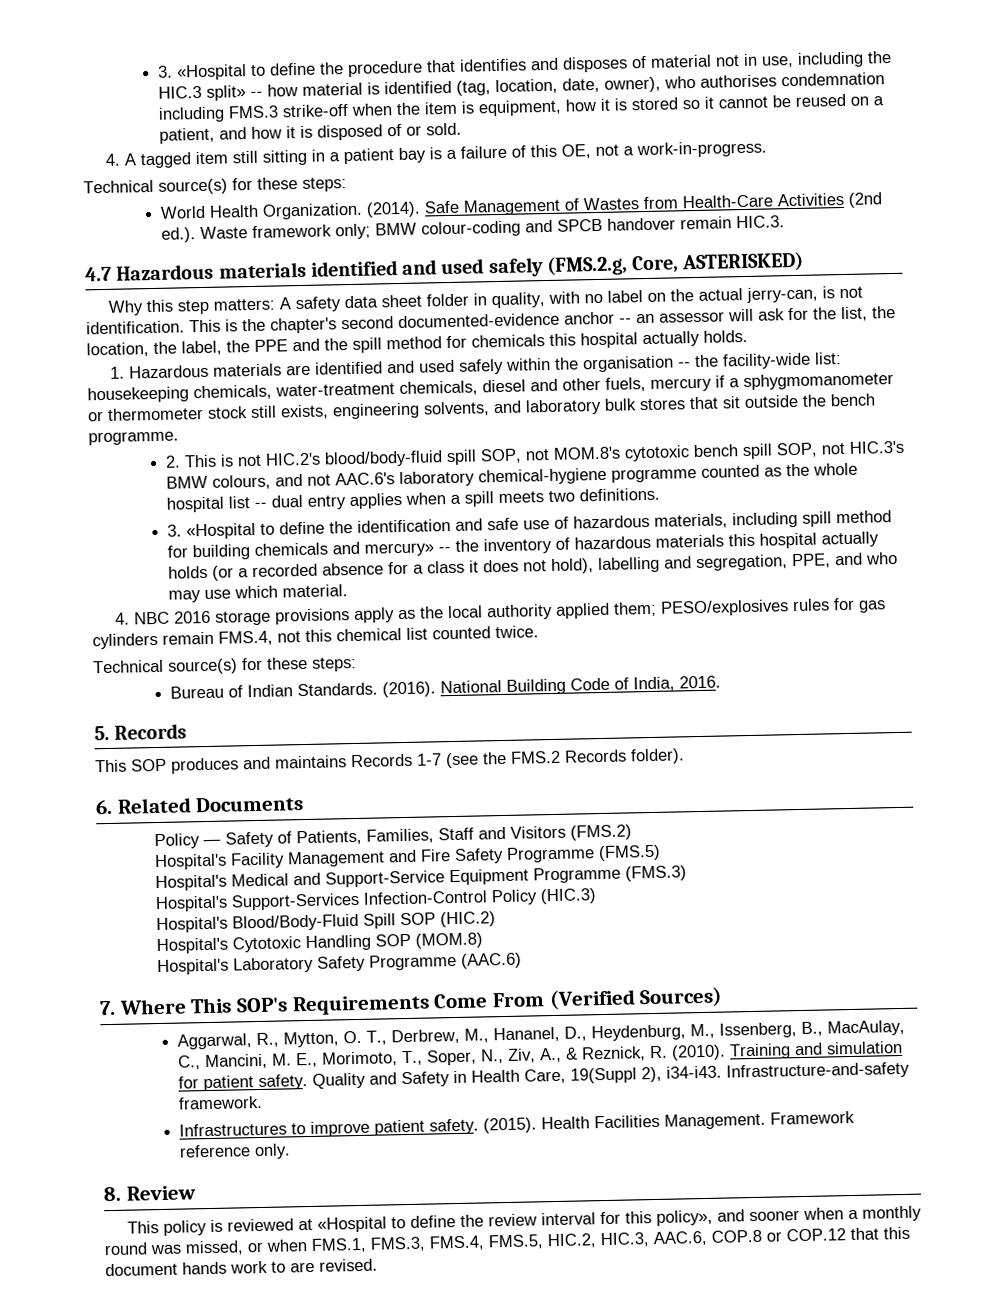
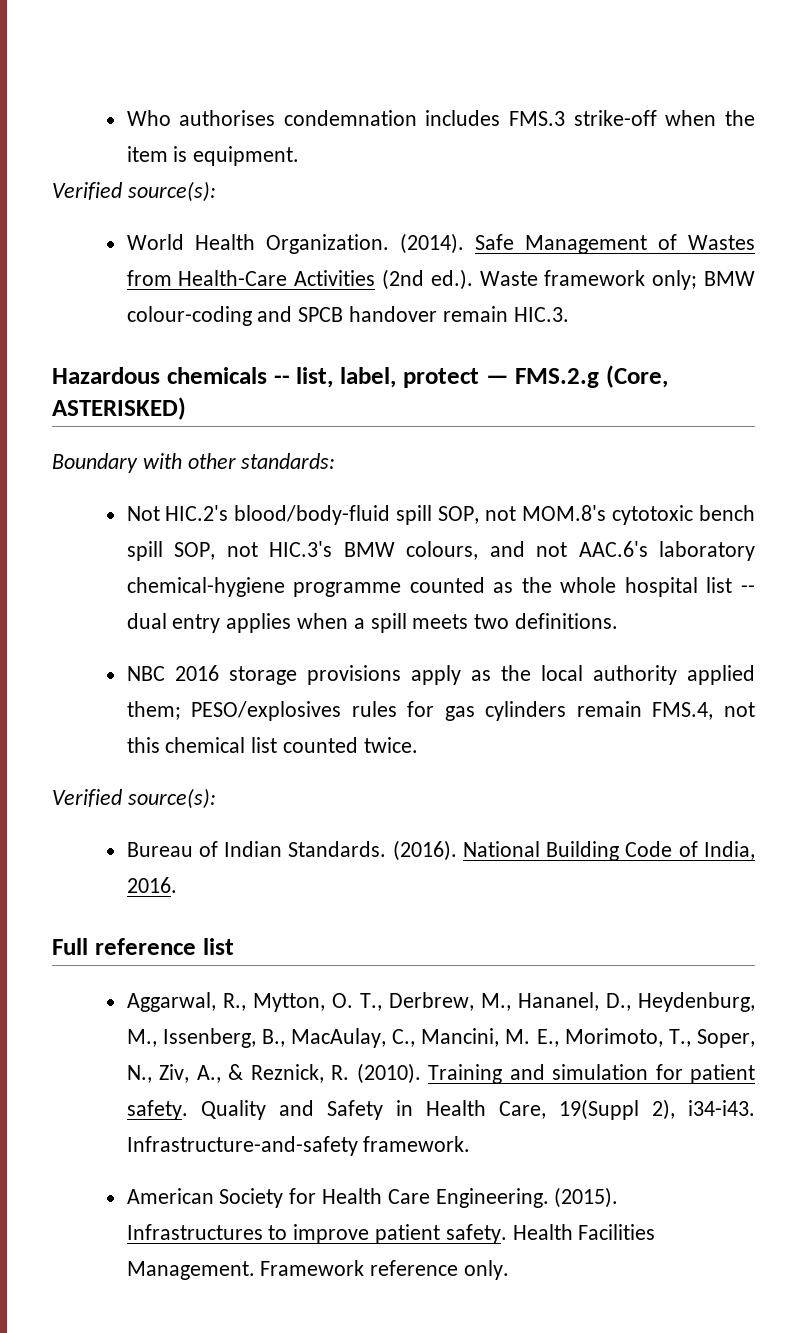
- 3. «Hospital to define the procedure that identifies and disposes of material not in use, including the HIC.3 split» -- how material is identified (tag, location, date, owner), who authorises condemnation including FMS.3 strike-off when the item is equipment, how it is stored so it cannot be reused on a patient, and how it is disposed of or sold.
- 4. A tagged item still sitting in a patient bay is a failure of this OE, not a work-in-progress.
- Technical source(s) for these steps:
+ Who authorises condemnation includes FMS.3 strike-off when the item is equipment.
+ Verified source(s):
- 4.7 Hazardous materials identified and used safely (FMS.2.g, Core, ASTERISKED)
- Why this step matters: A safety data sheet folder in quality, with no label on the actual jerry-can, is not identification. This is the chapter's second documented-evidence anchor -- an assessor will ask for the list, the location, the label, the PPE and the spill method for chemicals this hospital actually holds.
- 1. Hazardous materials are identified and used safely within the organisation -- the facility-wide list: housekeeping chemicals, water-treatment chemicals, diesel and other fuels, mercury if a sphygmomanometer or thermometer stock still exists, engineering solvents, and laboratory bulk stores that sit outside the bench programme.
- 2. This is not HIC.2's blood/body-fluid spill SOP, not MOM.8's cytotoxic bench spill SOP, not HIC.3's BMW colours, and not AAC.6's laboratory chemical-hygiene programme counted as the whole hospital list -- dual entry applies when a spill meets two definitions.
+ Hazardous chemicals -- list, label, protect — FMS.2.g (Core, ASTERISKED)
+ Boundary with other standards:
+ Not HIC.2's blood/body-fluid spill SOP, not MOM.8's cytotoxic bench spill SOP, not HIC.3's BMW colours, and not AAC.6's laboratory chemical-hygiene programme counted as the whole hospital list -- dual entry applies when a spill meets two definitions.
- 3. «Hospital to define the identification and safe use of hazardous materials, including spill method for building chemicals and mercury» -- the inventory of hazardous materials this hospital actually holds (or a recorded absence for a class it does not hold), labelling and segregation, PPE, and who may use which material.
- 4. NBC 2016 storage provisions apply as the local authority applied them; PESO/explosives rules for gas cylinders remain FMS.4, not this chemical list counted twice.
- Technical source(s) for these steps:
+ NBC 2016 storage provisions apply as the local authority applied them; PESO/explosives rules for gas cylinders remain FMS.4, not this chemical list counted twice.
+ Verified source(s):
- 5. Records
- This SOP produces and maintains Records 1-7 (see the FMS.2 Records folder).
- 6. Related Documents
- Policy — Safety of Patients, Families, Staff and Visitors (FMS.2)
- Hospital's Facility Management and Fire Safety Programme (FMS.5)
- Hospital's Medical and Support-Service Equipment Programme (FMS.3)
- Hospital's Support-Services Infection-Control Policy (HIC.3)
- Hospital's Blood/Body-Fluid Spill SOP (HIC.2)
- Hospital's Cytotoxic Handling SOP (MOM.8)
- Hospital's Laboratory Safety Programme (AAC.6)
- 7. Where This SOP's Requirements Come From (Verified Sources)
+ Full reference list
+ American Society for Health Care Engineering. (2015).
- (2015).
- 8. Review
- This policy is reviewed at «Hospital to define the review interval for this policy», and sooner when a monthly round was missed, or when FMS.1, FMS.3, FMS.4, FMS.5, HIC.2, HIC.3, AAC.6, COP.8 or COP.12 that this document hands work to are revised.

